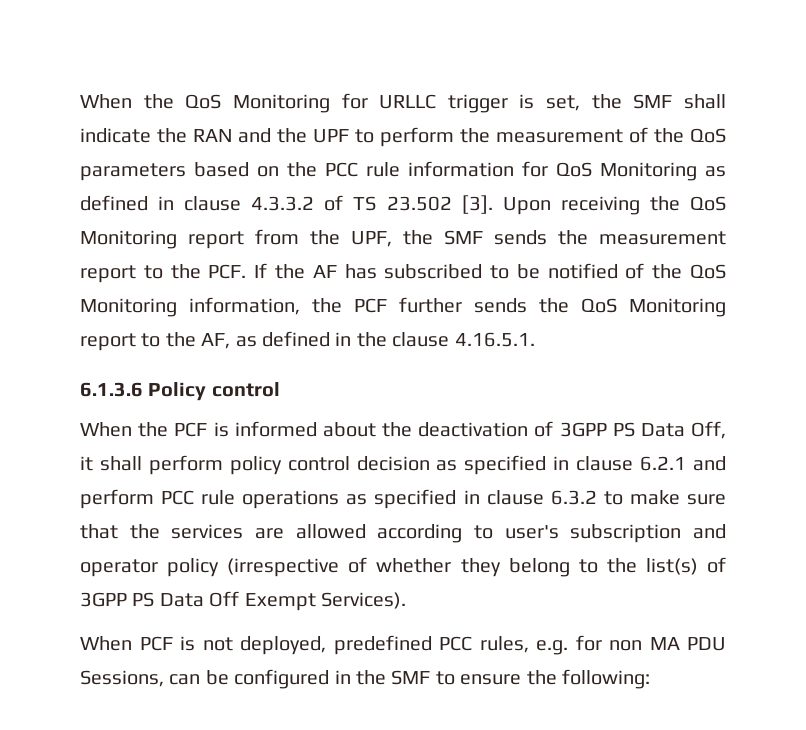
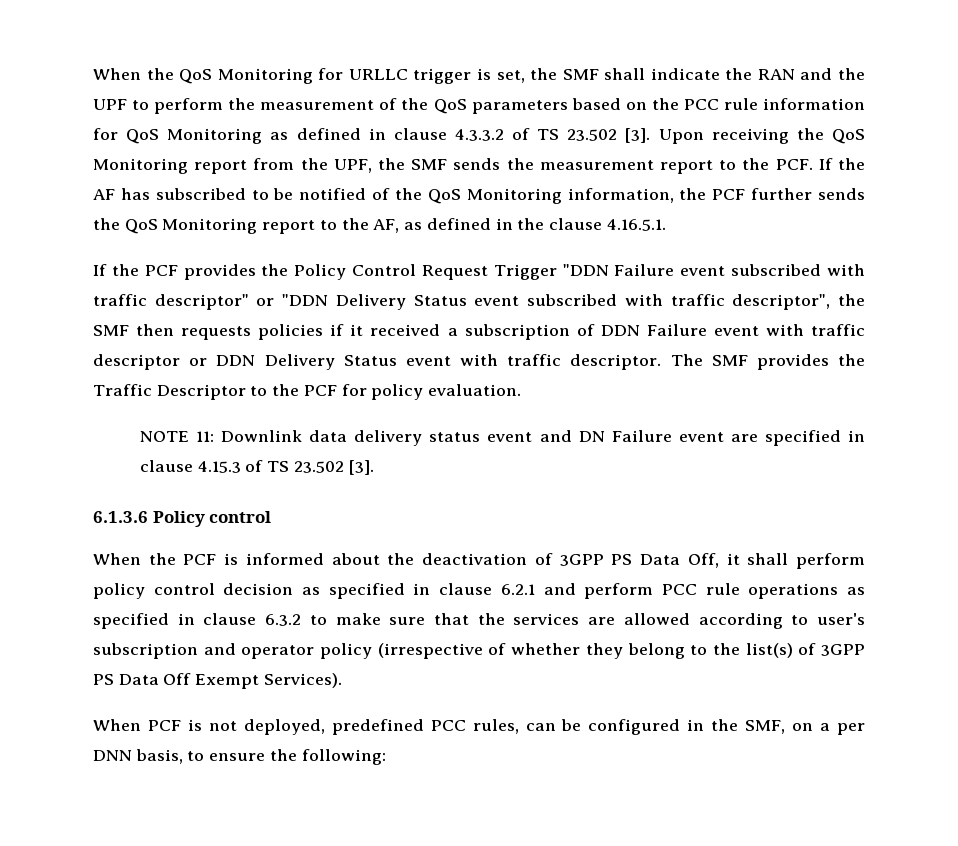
+ If the PCF provides the Policy Control Request Trigger "DDN Failure event subscribed with traffic descriptor" or "DDN Delivery Status event subscribed with traffic descriptor", the SMF then requests policies if it received a subscription of DDN Failure event with traffic descriptor or DDN Delivery Status event with traffic descriptor. The SMF provides the Traffic Descriptor to the PCF for policy evaluation.
+ NOTE 11: Downlink data delivery status event and DN Failure event are specified in clause 4.15.3 of TS 23.502 [3].
- When PCF is not deployed, predefined PCC rules, e.g. for non MA PDU Sessions, can be configured in the SMF to ensure the following:
+ When PCF is not deployed, predefined PCC rules, can be configured in the SMF, on a per DNN basis, to ensure the following:

